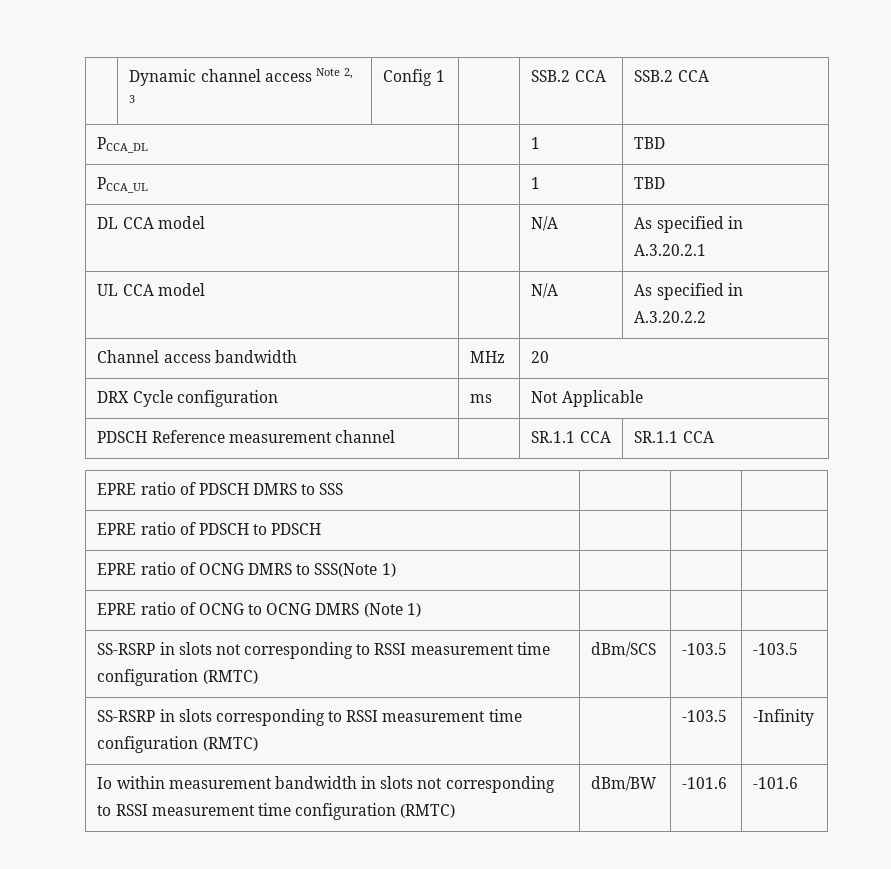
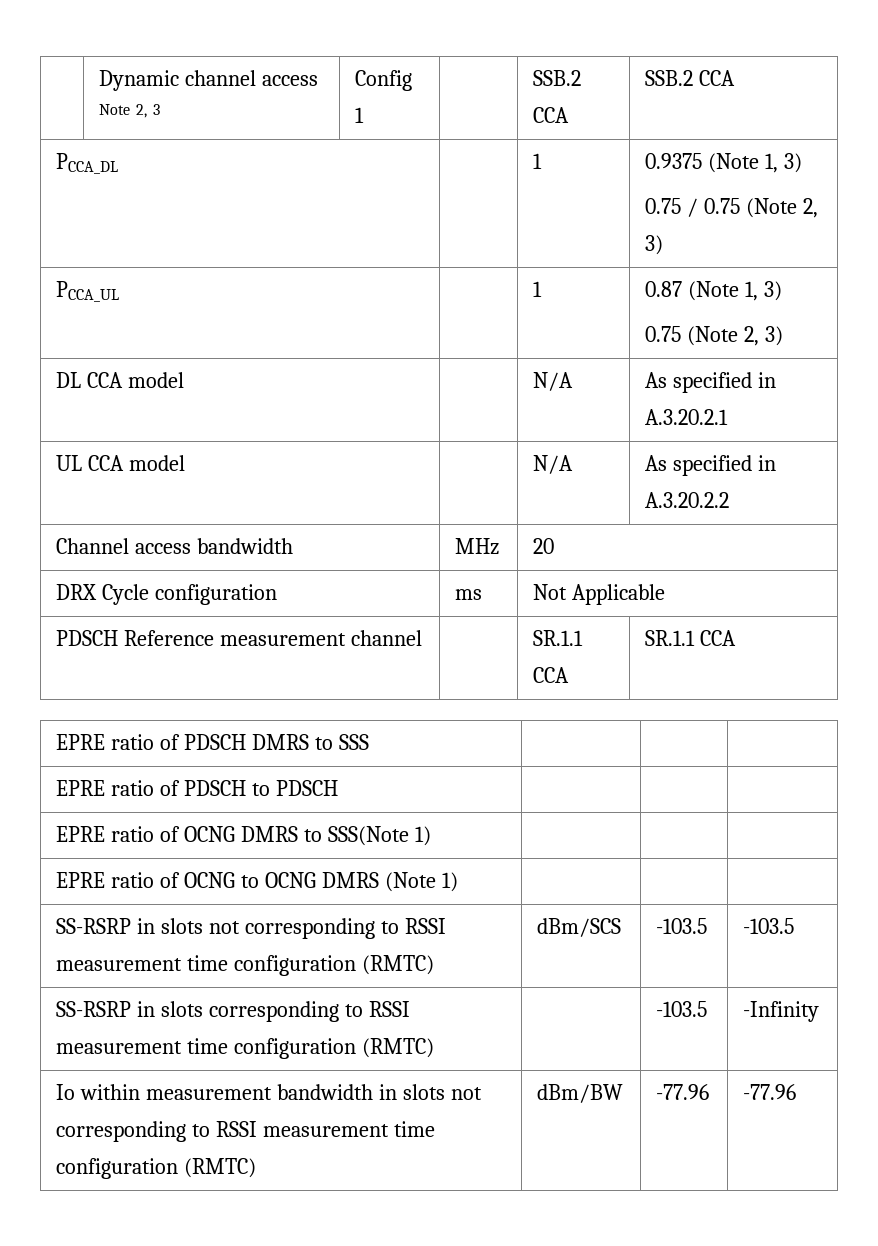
- PCCA_DL | | 1 | TBD
- PCCA_UL | | 1 | TBD
+ PCCA_DL | | 1 | 0.9375 (Note 1, 3)
+ 0.75 / 0.75 (Note 2, 3)
+ PCCA_UL | | 1 | 0.87 (Note 1, 3)
+ 0.75 (Note 2, 3)
- Io within measurement bandwidth in slots not corresponding to RSSI measurement time configuration (RMTC) | dBm/BW | -101.6 | -101.6
+ Io within measurement bandwidth in slots not corresponding to RSSI measurement time configuration (RMTC) | dBm/BW | -77.96 | -77.96

